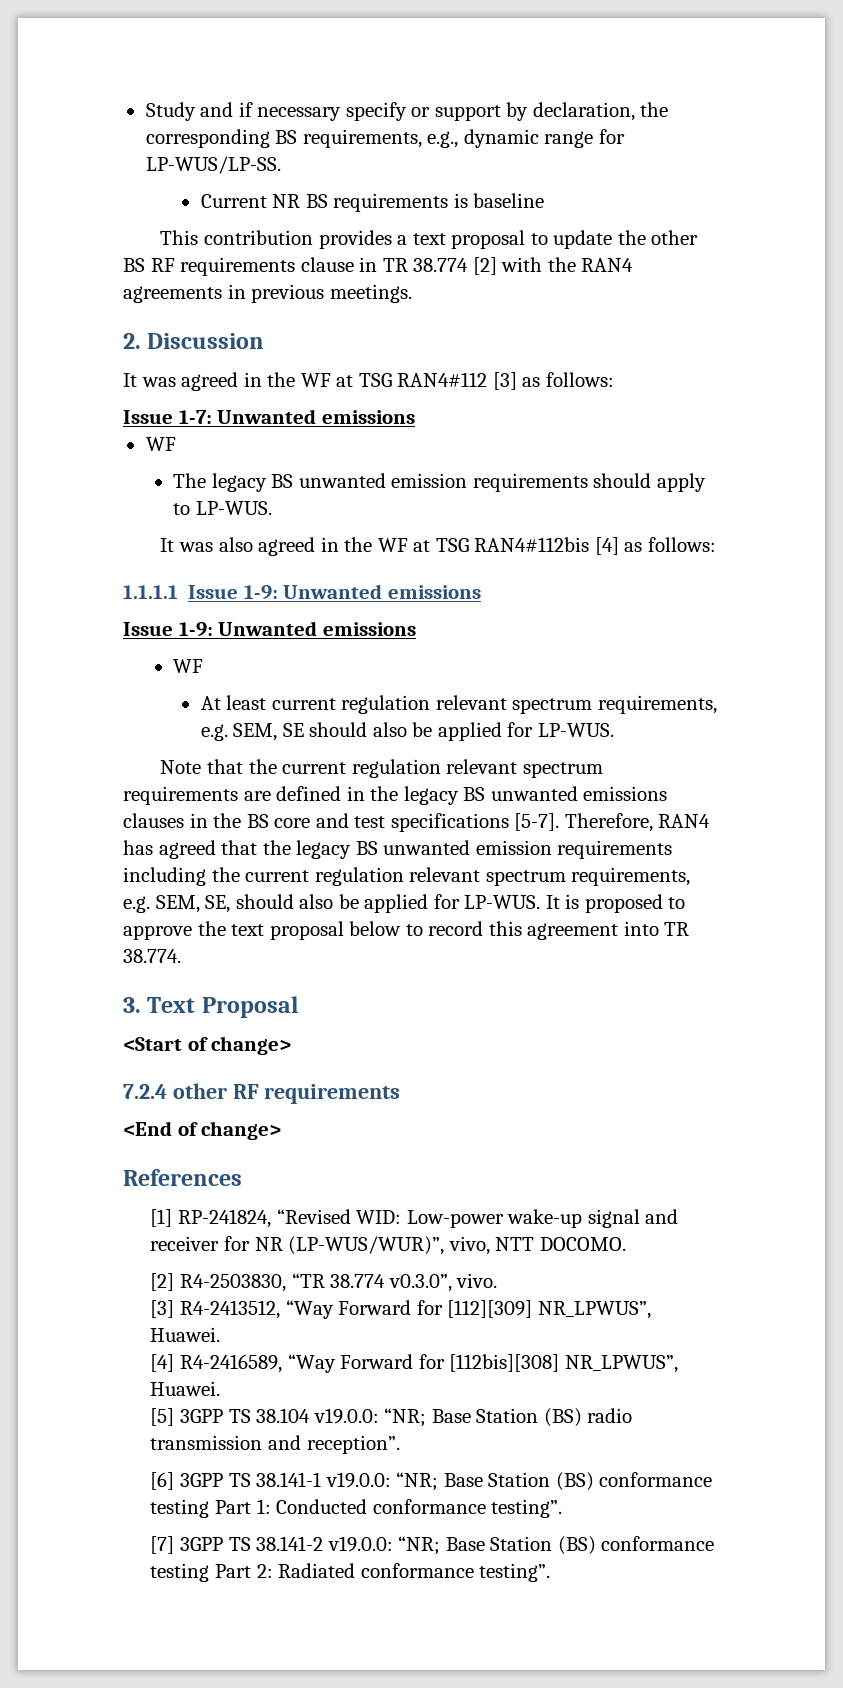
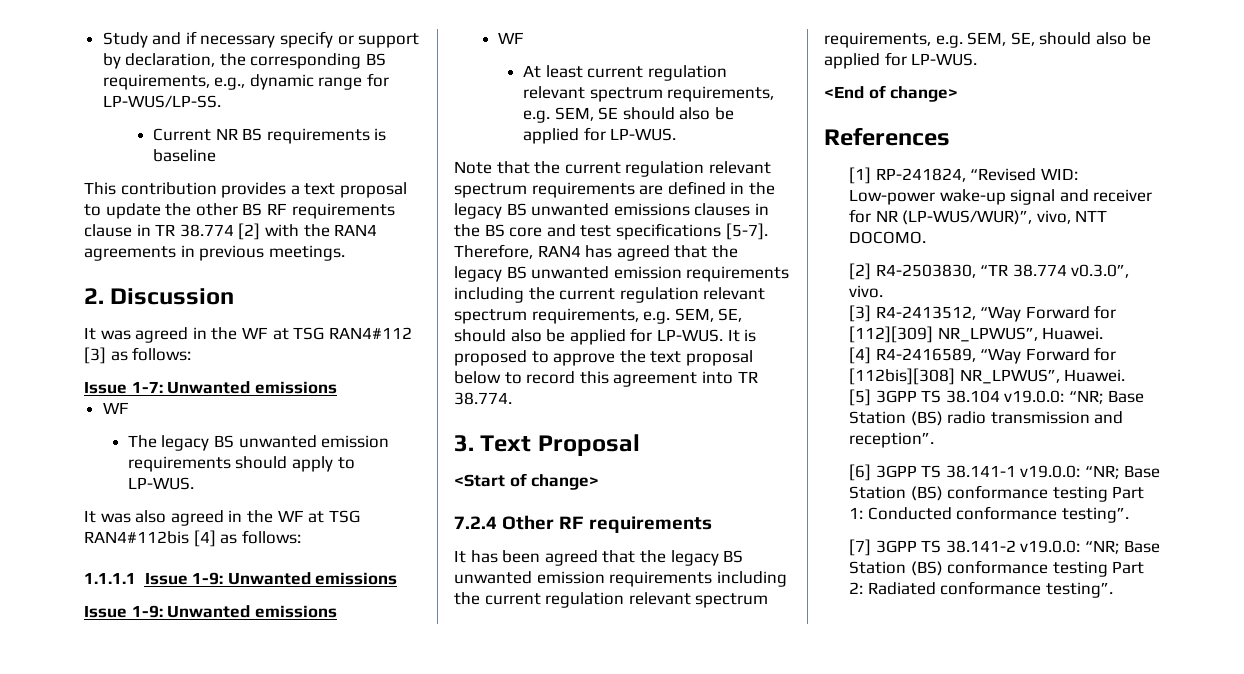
- 7.2.4 other RF requirements
+ 7.2.4 Other RF requirements
+ It has been agreed that the legacy BS unwanted emission requirements including the current regulation relevant spectrum requirements, e.g. SEM, SE, should also be applied for LP-WUS.

